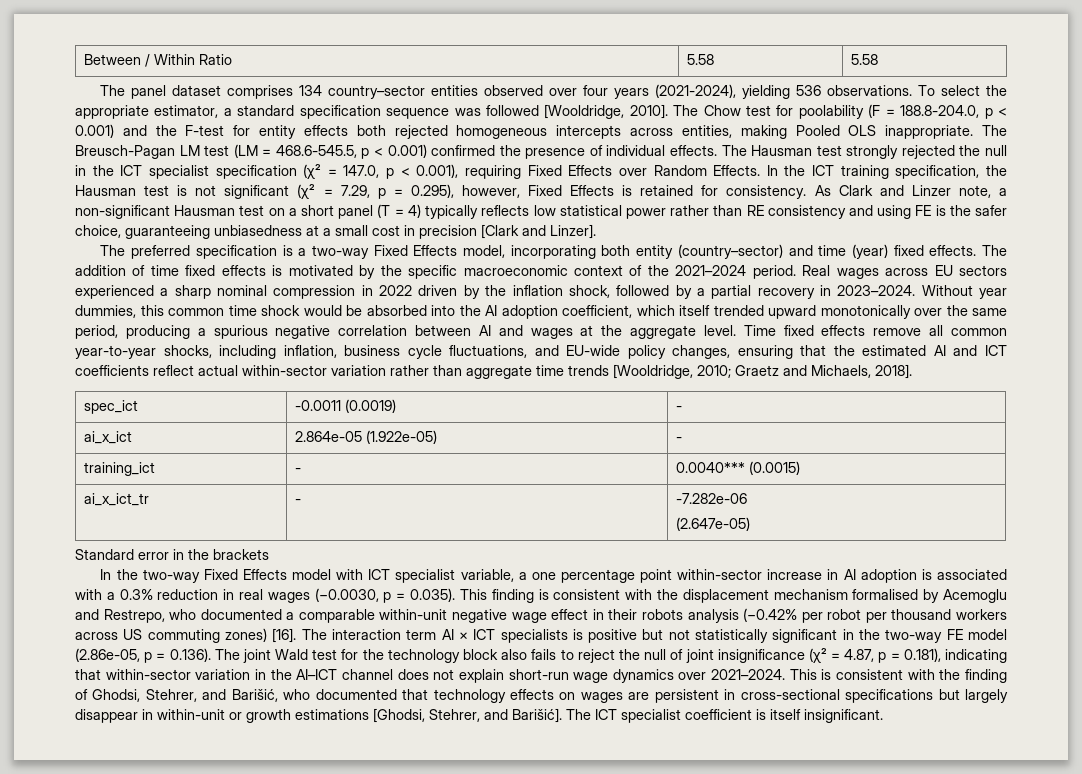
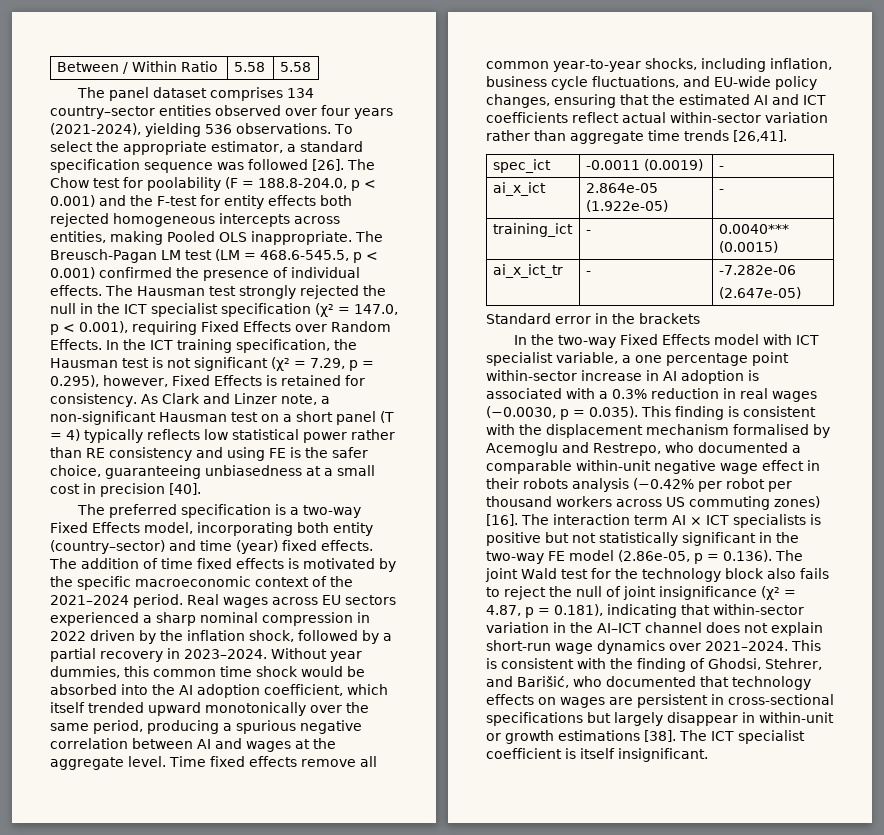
- To select the appropriate estimator, a standard specification sequence was followed [Wooldridge, 2010].
+ To select the appropriate estimator, a standard specification sequence was followed [26].
- As Clark and Linzer note, a non-significant Hausman test on a short panel (T = 4) typically reflects low statistical power rather than RE consistency and using FE is the safer choice, guaranteeing unbiasedness at a small cost in precision [Clark and Linzer].
+ As Clark and Linzer note, a non-significant Hausman test on a short panel (T = 4) typically reflects low statistical power rather than RE consistency and using FE is the safer choice, guaranteeing unbiasedness at a small cost in precision [40].
- Time fixed effects remove all common year-to-year shocks, including inflation, business cycle fluctuations, and EU-wide policy changes, ensuring that the estimated AI and ICT coefficients reflect actual within-sector variation rather than aggregate time trends [Wooldridge, 2010; Graetz and Michaels, 2018].
+ Time fixed effects remove all common year-to-year shocks, including inflation, business cycle fluctuations, and EU-wide policy changes, ensuring that the estimated AI and ICT coefficients reflect actual within-sector variation rather than aggregate time trends [26,41].
- This is consistent with the finding of Ghodsi, Stehrer, and Barišić, who documented that technology effects on wages are persistent in cross-sectional specifications but largely disappear in within-unit or growth estimations [Ghodsi, Stehrer, and Barišić].
+ This is consistent with the finding of Ghodsi, Stehrer, and Barišić, who documented that technology effects on wages are persistent in cross-sectional specifications but largely disappear in within-unit or growth estimations [38].

